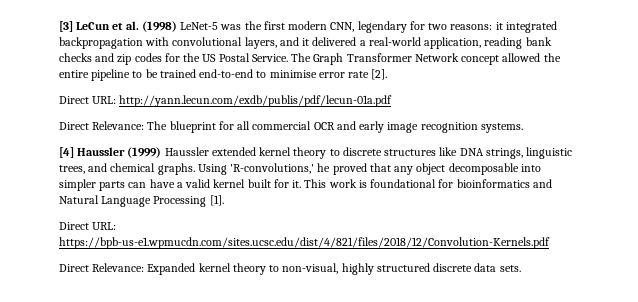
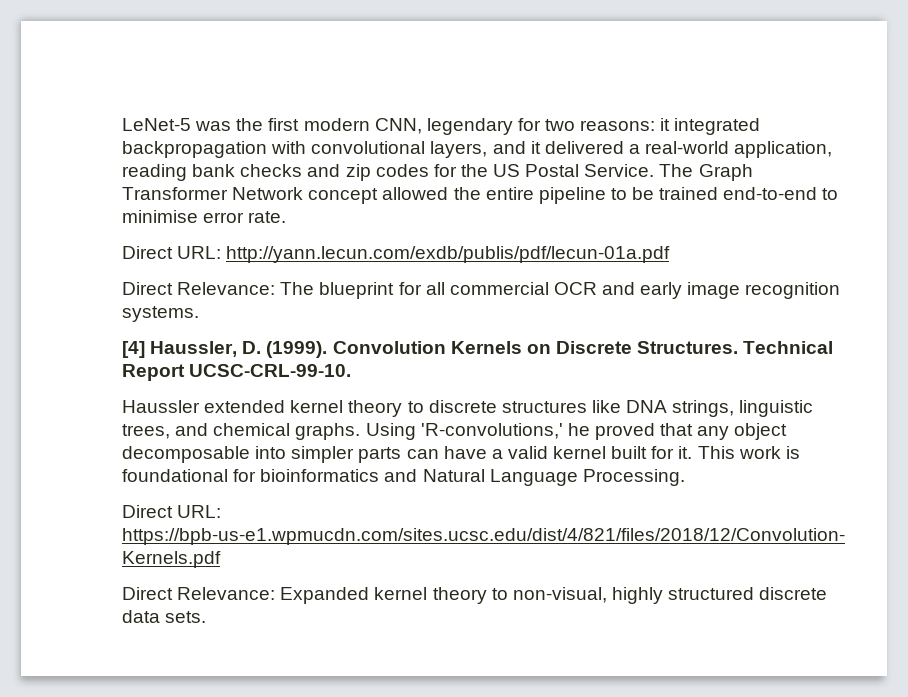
- [3] LeCun et al. (1998) LeNet-5 was the first modern CNN, legendary for two reasons: it integrated backpropagation with convolutional layers, and it delivered a real-world application, reading bank checks and zip codes for the US Postal Service.
+ LeNet-5 was the first modern CNN, legendary for two reasons: it integrated backpropagation with convolutional layers, and it delivered a real-world application, reading bank checks and zip codes for the US Postal Service.
- The Graph Transformer Network concept allowed the entire pipeline to be trained end-to-end to minimise error rate [2].
+ The Graph Transformer Network concept allowed the entire pipeline to be trained end-to-end to minimise error rate.
- [4] Haussler (1999) Haussler extended kernel theory to discrete structures like DNA strings, linguistic trees, and chemical graphs.
+ [4] Haussler, D. (1999). Convolution Kernels on Discrete Structures. Technical Report UCSC-CRL-99-10.
+ Haussler extended kernel theory to discrete structures like DNA strings, linguistic trees, and chemical graphs.
- This work is foundational for bioinformatics and Natural Language Processing [1].
+ This work is foundational for bioinformatics and Natural Language Processing.

